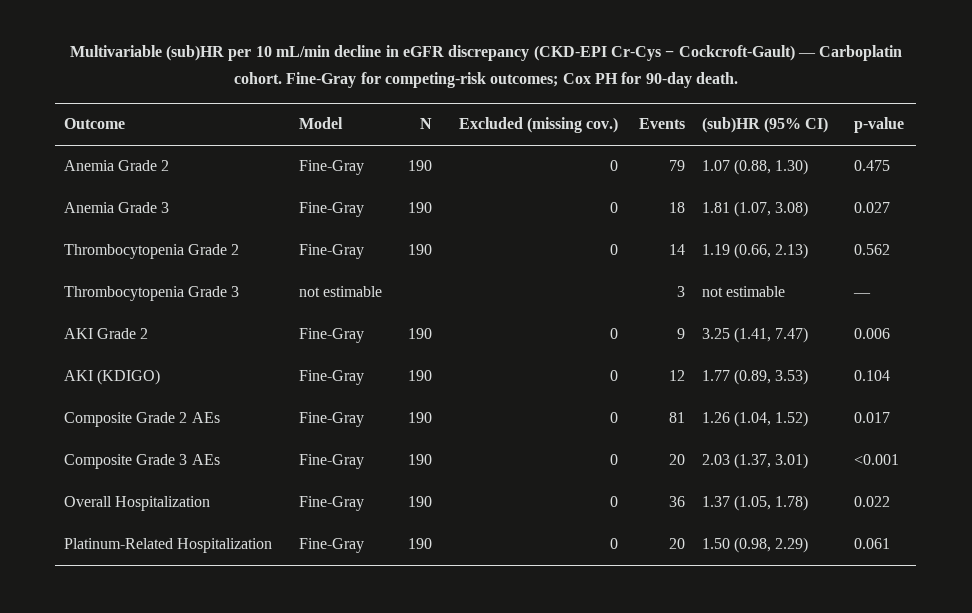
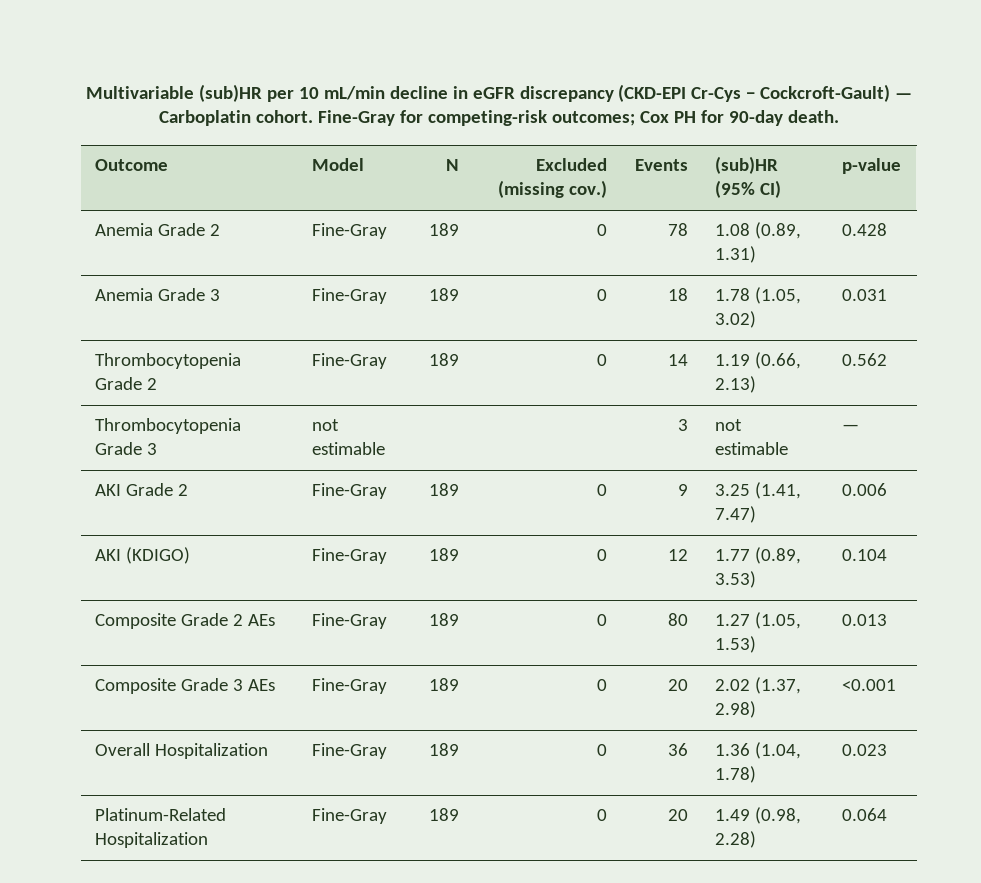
- Anemia Grade 2 | Fine-Gray | 190 | 0 | 79 | 1.07 (0.88, 1.30) | 0.475
+ Anemia Grade 2 | Fine-Gray | 189 | 0 | 78 | 1.08 (0.89, 1.31) | 0.428
- Anemia Grade 3 | Fine-Gray | 190 | 0 | 18 | 1.81 (1.07, 3.08) | 0.027
+ Anemia Grade 3 | Fine-Gray | 189 | 0 | 18 | 1.78 (1.05, 3.02) | 0.031
- Thrombocytopenia Grade 2 | Fine-Gray | 190 | 0 | 14 | 1.19 (0.66, 2.13) | 0.562
+ Thrombocytopenia Grade 2 | Fine-Gray | 189 | 0 | 14 | 1.19 (0.66, 2.13) | 0.562
- AKI Grade 2 | Fine-Gray | 190 | 0 | 9 | 3.25 (1.41, 7.47) | 0.006
+ AKI Grade 2 | Fine-Gray | 189 | 0 | 9 | 3.25 (1.41, 7.47) | 0.006
- AKI (KDIGO) | Fine-Gray | 190 | 0 | 12 | 1.77 (0.89, 3.53) | 0.104
+ AKI (KDIGO) | Fine-Gray | 189 | 0 | 12 | 1.77 (0.89, 3.53) | 0.104
- Composite Grade 2 AEs | Fine-Gray | 190 | 0 | 81 | 1.26 (1.04, 1.52) | 0.017
+ Composite Grade 2 AEs | Fine-Gray | 189 | 0 | 80 | 1.27 (1.05, 1.53) | 0.013
- Composite Grade 3 AEs | Fine-Gray | 190 | 0 | 20 | 2.03 (1.37, 3.01) | <0.001
+ Composite Grade 3 AEs | Fine-Gray | 189 | 0 | 20 | 2.02 (1.37, 2.98) | <0.001
- Overall Hospitalization | Fine-Gray | 190 | 0 | 36 | 1.37 (1.05, 1.78) | 0.022
+ Overall Hospitalization | Fine-Gray | 189 | 0 | 36 | 1.36 (1.04, 1.78) | 0.023
- Platinum-Related Hospitalization | Fine-Gray | 190 | 0 | 20 | 1.50 (0.98, 2.29) | 0.061
+ Platinum-Related Hospitalization | Fine-Gray | 189 | 0 | 20 | 1.49 (0.98, 2.28) | 0.064

